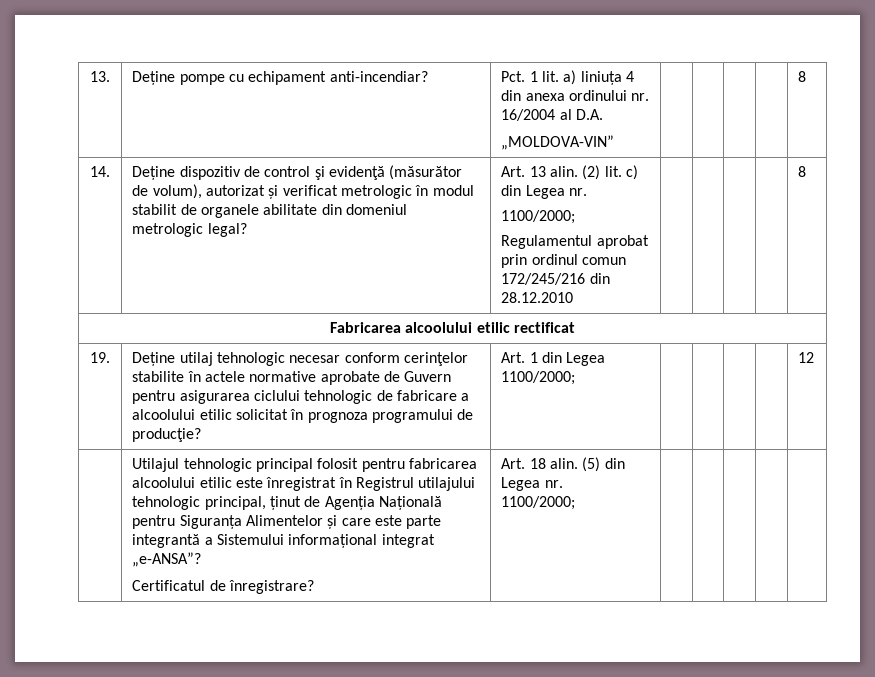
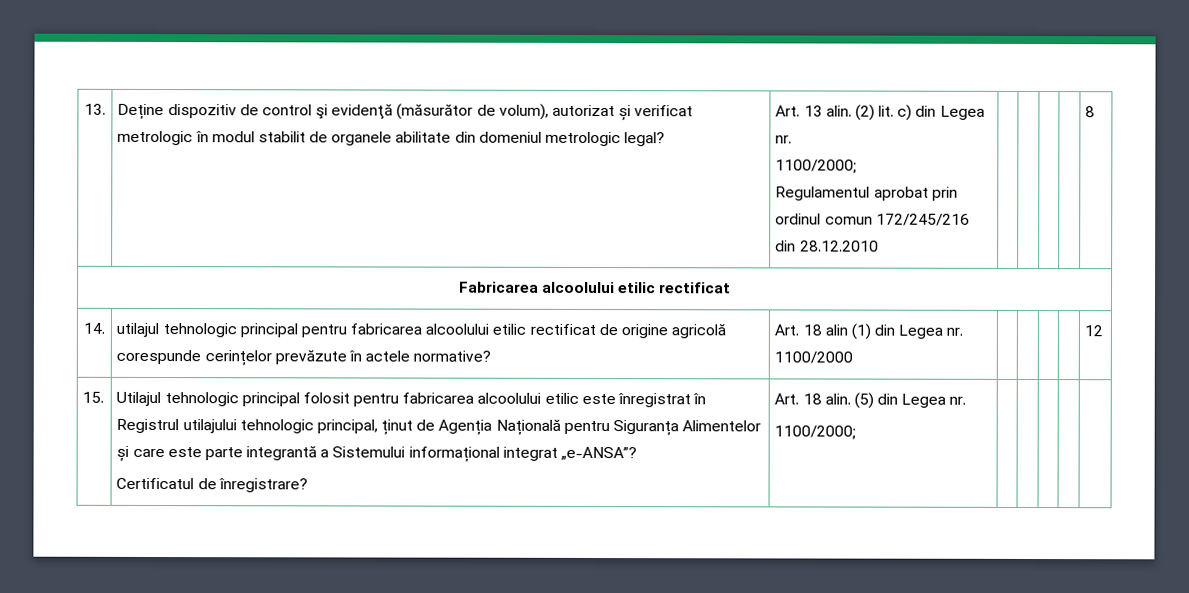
- Deține pompe cu echipament anti-incendiar? | Pct. 1 lit. a) liniuța 4 din anexa ordinului nr. 16/2004 al D.A.
- „MOLDOVA-VIN” | | | | | 8
- 14.
- 19. | Deține utilaj tehnologic necesar conform cerinţelor stabilite în actele normative aprobate de Guvern pentru asigurarea ciclului tehnologic de fabricare a alcoolului etilic solicitat în prognoza programului de producţie? | Art. 1 din Legea 1100/2000; | | | | | 12
+ 14. | utilajul tehnologic principal pentru fabricarea alcoolului etilic rectificat de origine agricolă corespunde cerințelor prevăzute în actele normative? | Art. 18 alin (1) din Legea nr. 1100/2000 | | | | | 12
+ 15.

